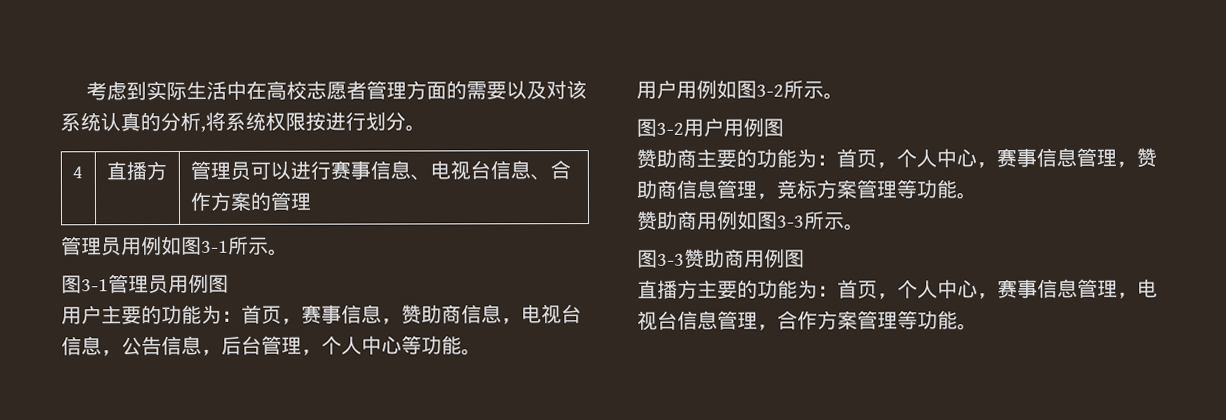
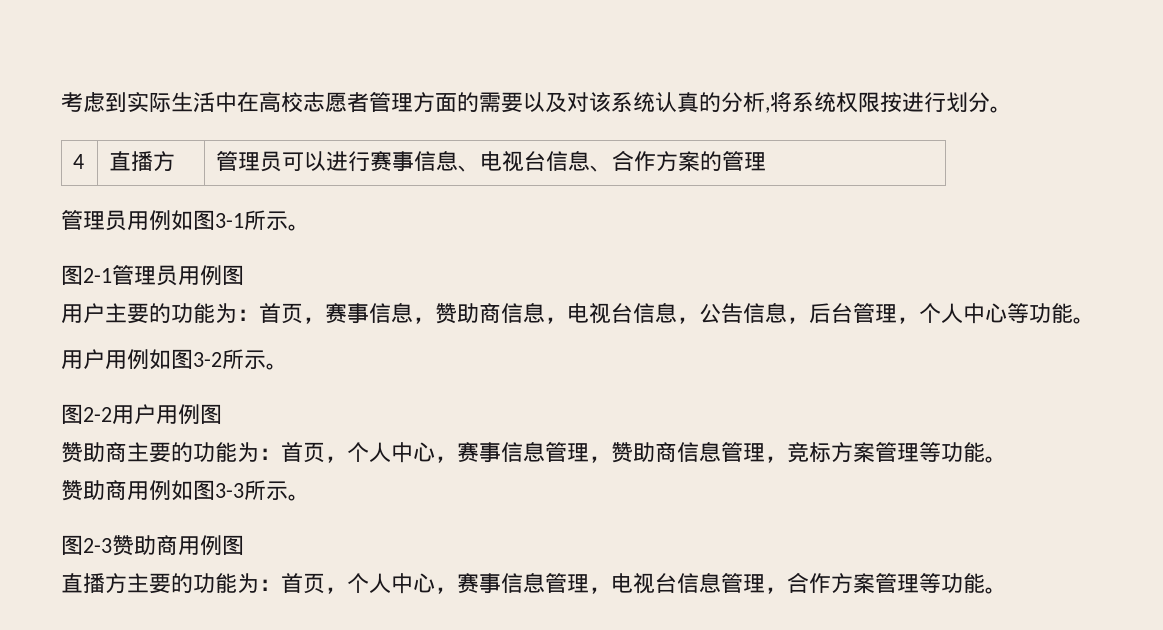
- 图3-1管理员用例图
+ 图2-1管理员用例图
- 图3-2用户用例图
+ 图2-2用户用例图
- 图3-3赞助商用例图
+ 图2-3赞助商用例图

